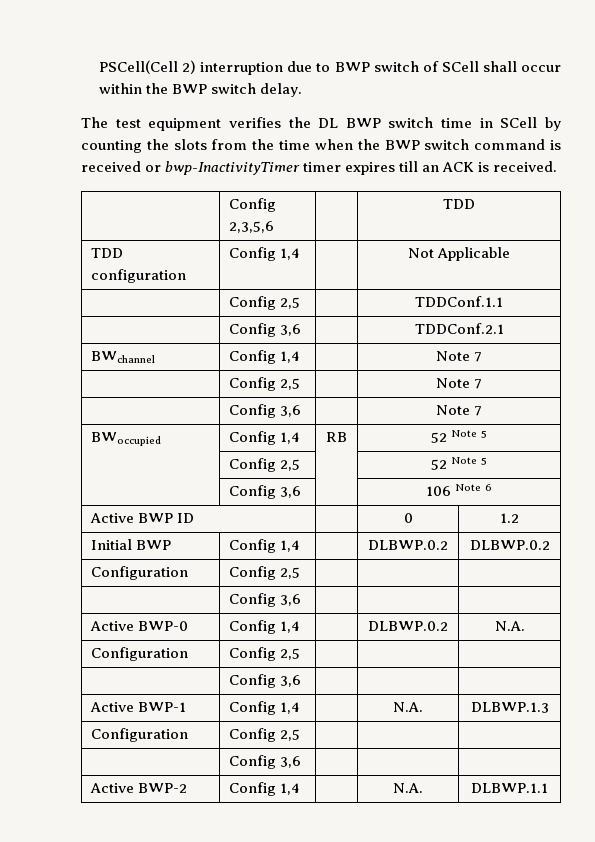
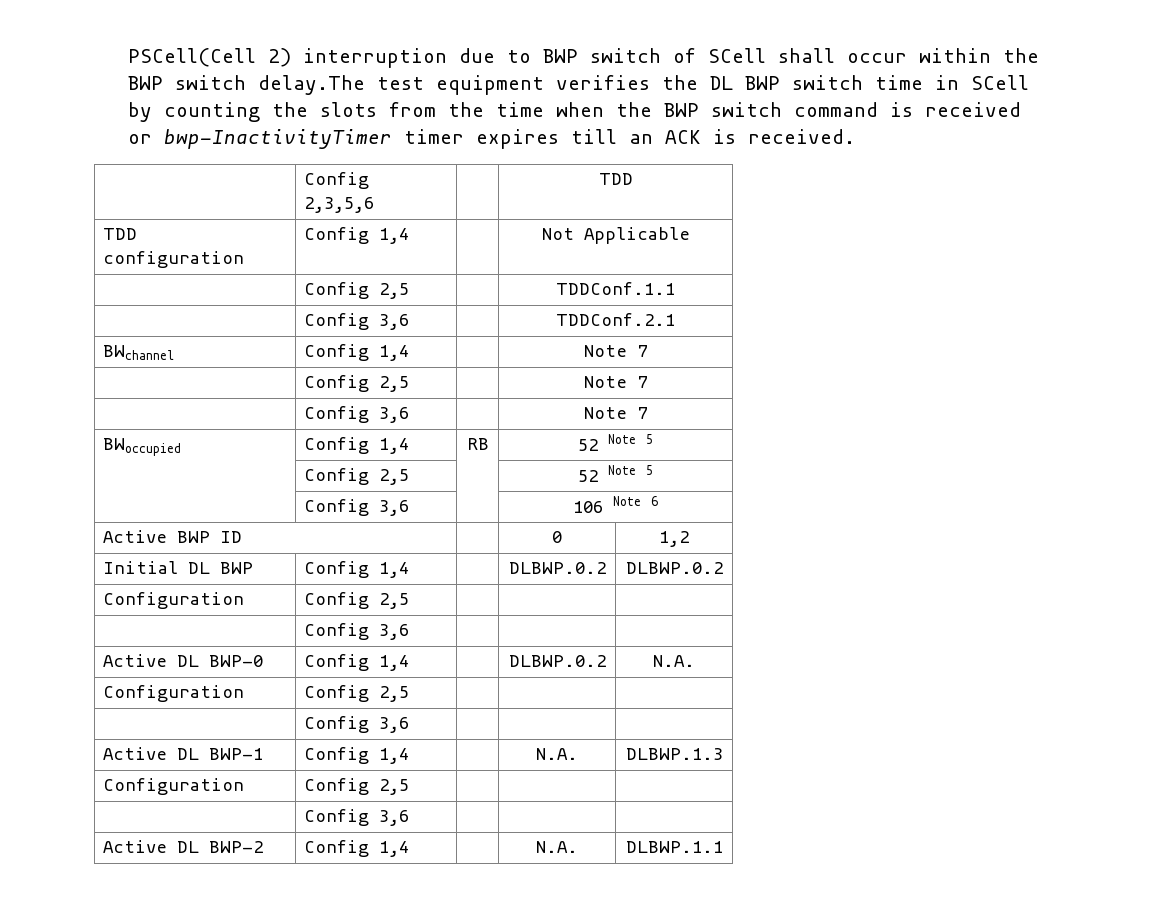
- PSCell(Cell 2) interruption due to BWP switch of SCell shall occur within the BWP switch delay.
- The test equipment verifies the DL BWP switch time in SCell by counting the slots from the time when the BWP switch command is received or bwp-InactivityTimer timer expires till an ACK is received.
+ PSCell(Cell 2) interruption due to BWP switch of SCell shall occur within the BWP switch delay.The test equipment verifies the DL BWP switch time in SCell by counting the slots from the time when the BWP switch command is received or bwp-InactivityTimer timer expires till an ACK is received.
- Active BWP ID | | 0 | 1.2
+ Active BWP ID | | 0 | 1,2
- Initial BWP | Config 1,4 | | DLBWP.0.2 | DLBWP.0.2
+ Initial DL BWP | Config 1,4 | | DLBWP.0.2 | DLBWP.0.2
- Active BWP-0 | Config 1,4 | | DLBWP.0.2 | N.A.
+ Active DL BWP-0 | Config 1,4 | | DLBWP.0.2 | N.A.
- Active BWP-1 | Config 1,4 | | N.A. | DLBWP.1.3
+ Active DL BWP-1 | Config 1,4 | | N.A. | DLBWP.1.3
- Active BWP-2 | Config 1,4 | | N.A. | DLBWP.1.1
+ Active DL BWP-2 | Config 1,4 | | N.A. | DLBWP.1.1

